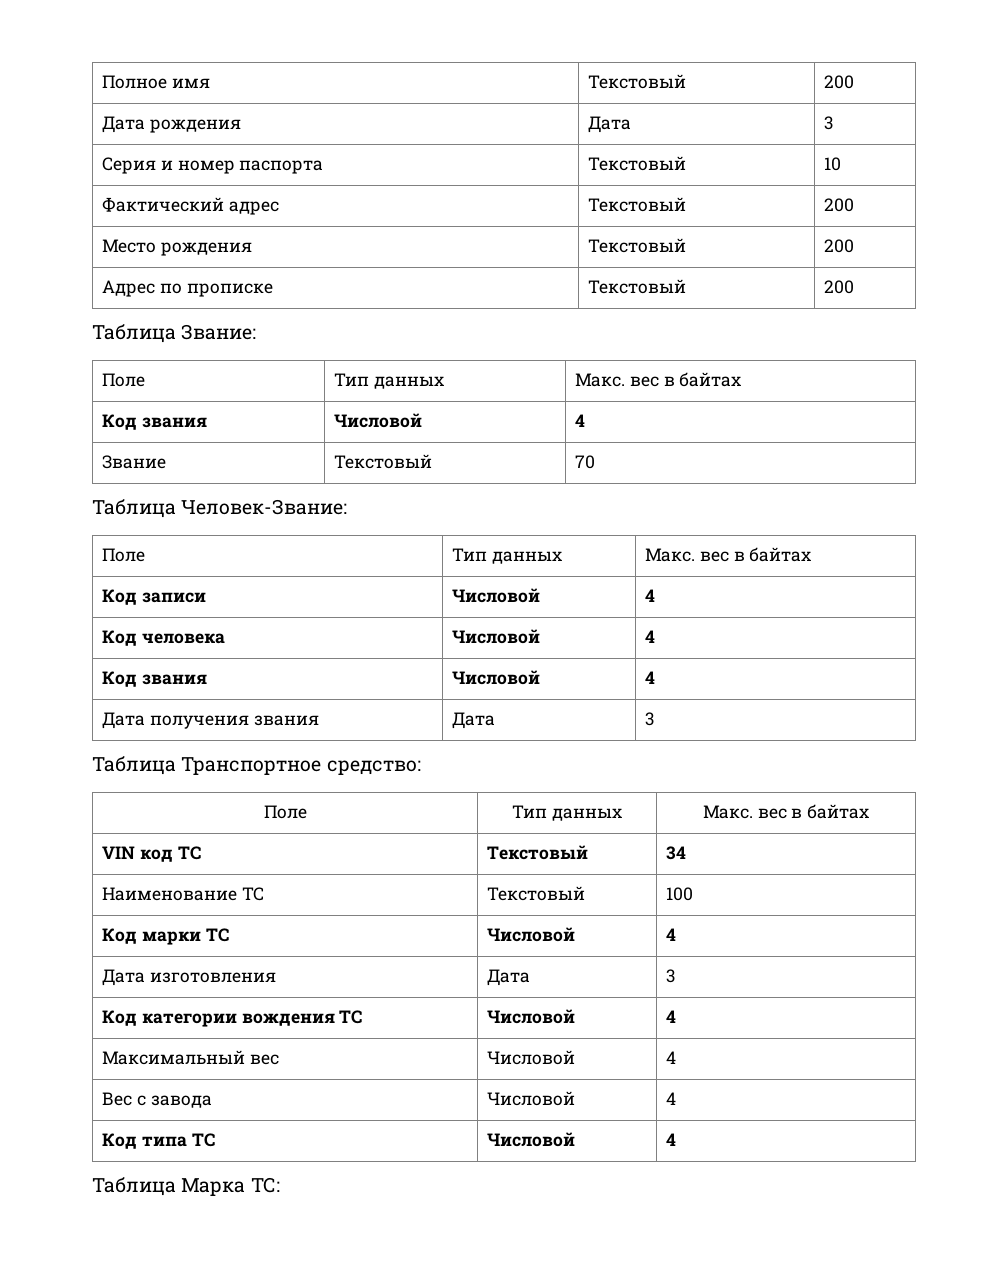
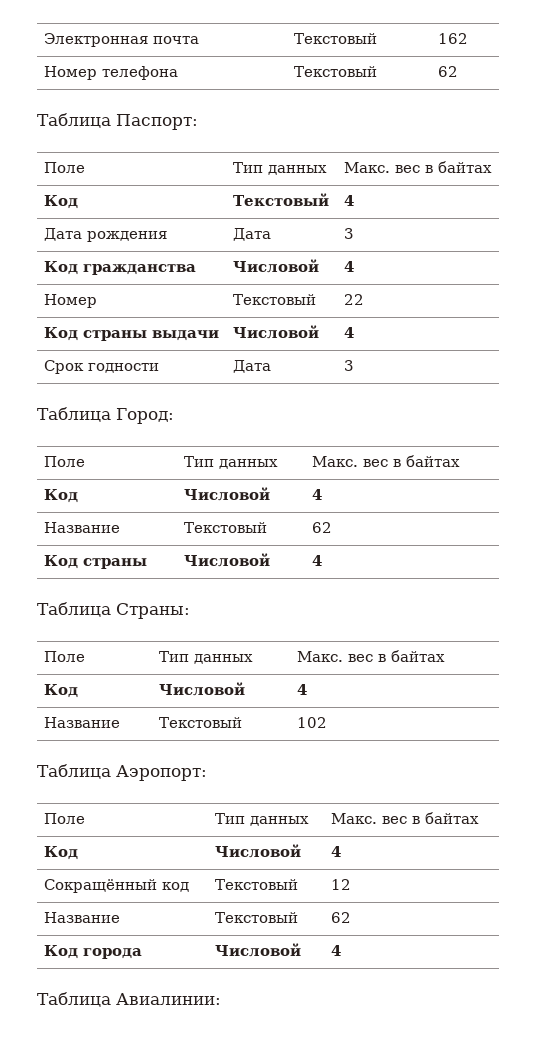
- Полное имя | Текстовый | 200
+ Электронная почта | Текстовый | 162
+ Номер телефона | Текстовый | 62
+ Таблица Паспорт:
+ Поле | Тип данных | Макс. вес в байтах
+ Код | Текстовый | 4
  Дата рождения | Дата | 3
- Серия и номер паспорта | Текстовый | 10
- Фактический адрес | Текстовый | 200
- Место рождения | Текстовый | 200
- Адрес по прописке | Текстовый | 200
- Таблица Звание:
+ Код гражданства | Числовой | 4
+ Номер | Текстовый | 22
+ Код страны выдачи | Числовой | 4
+ Срок годности | Дата | 3
+ Таблица Город:
  Поле | Тип данных | Макс. вес в байтах
- Код звания | Числовой | 4
- Звание | Текстовый | 70
- Таблица Человек-Звание:
+ Код | Числовой | 4
+ Название | Текстовый | 62
+ Код страны | Числовой | 4
+ Таблица Страны:
  Поле | Тип данных | Макс. вес в байтах
- Код записи | Числовой | 4
- Код человека | Числовой | 4
- Код звания | Числовой | 4
- Дата получения звания | Дата | 3
- Таблица Транспортное средство:
+ Код | Числовой | 4
+ Название | Текстовый | 102
+ Таблица Аэропорт:
  Поле | Тип данных | Макс. вес в байтах
- VIN код ТС | Текстовый | 34
- Наименование ТС | Текстовый | 100
- Код марки ТС | Числовой | 4
- Дата изготовления | Дата | 3
- Код категории вождения ТС | Числовой | 4
- Максимальный вес | Числовой | 4
- Вес с завода | Числовой | 4
- Код типа ТС | Числовой | 4
- Таблица Марка ТС:
+ Код | Числовой | 4
+ Сокращённый код | Текстовый | 12
+ Название | Текстовый | 62
+ Код города | Числовой | 4
+ Таблица Авиалинии:

